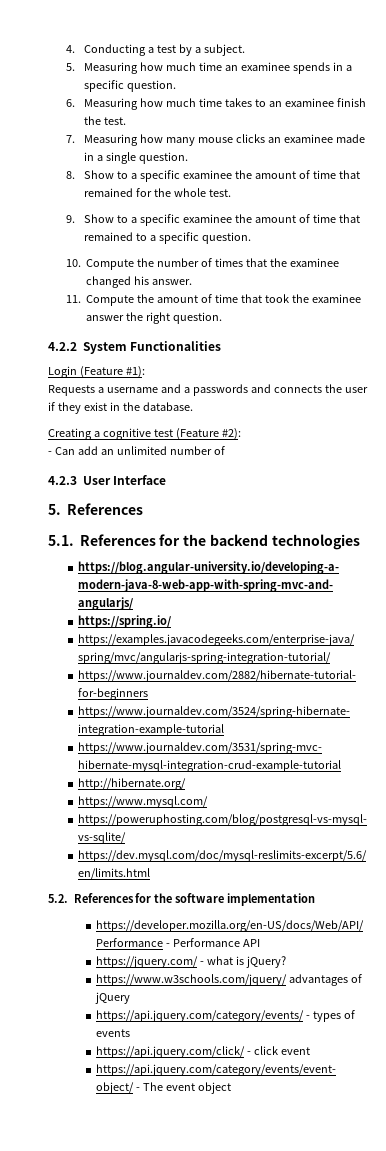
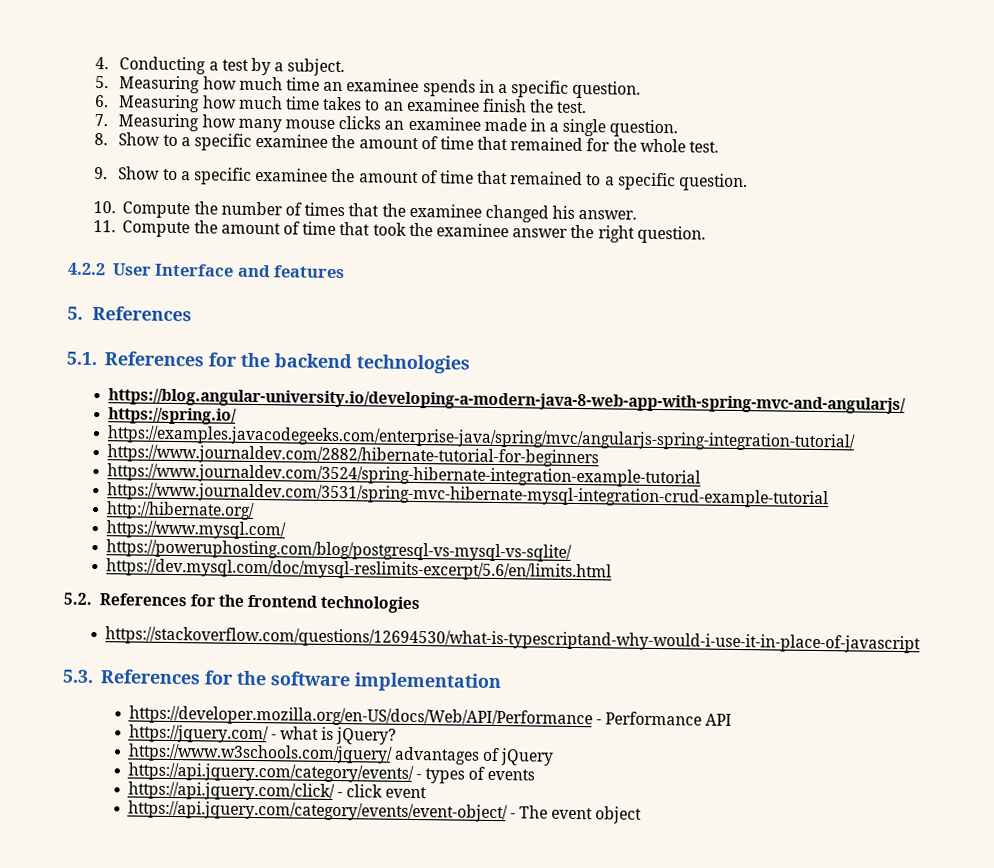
- 4.2.2 System Functionalities
- Login (Feature #1):
- Requests a username and a passwords and connects the user if they exist in the database.
- Creating a cognitive test (Feature #2):
- - Can add an unlimited number of
- 4.2.3 User Interface
+ 4.2.2 User Interface and features
- 5.2. References for the software implementation
+ 5.2. References for the frontend technologies
+ https://stackoverflow.com/questions/12694530/what-is-typescriptand-why-would-i-use-it-in-place-of-javascript
+ 5.3. References for the software implementation

